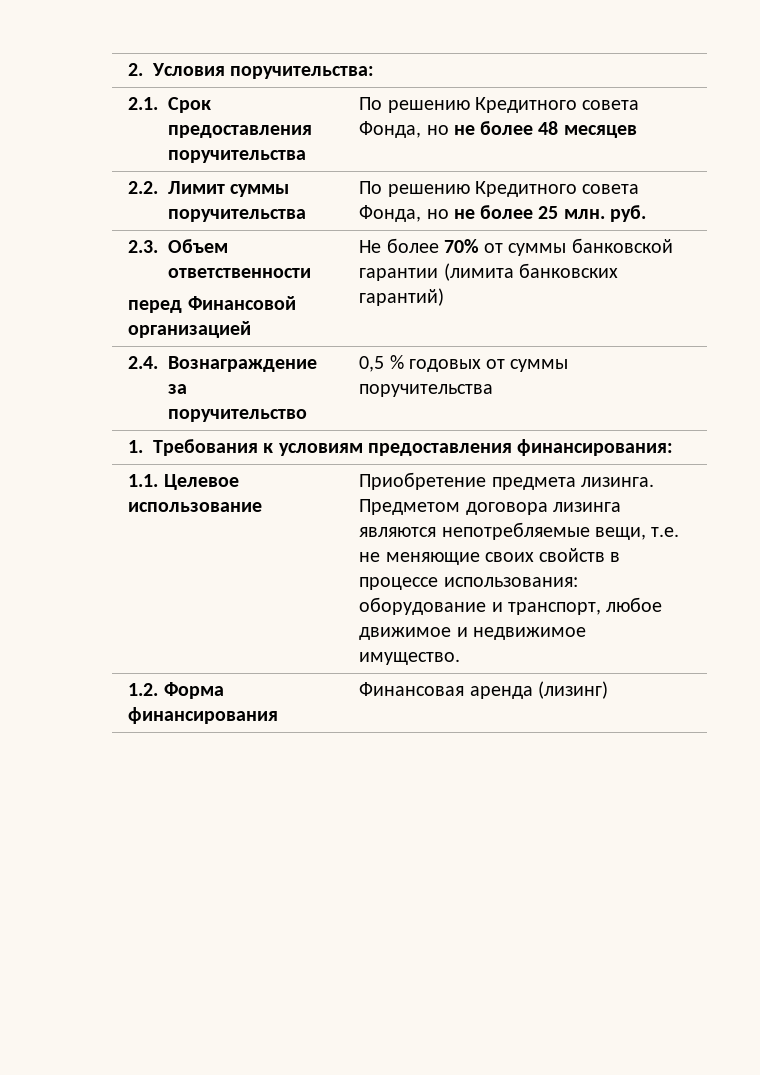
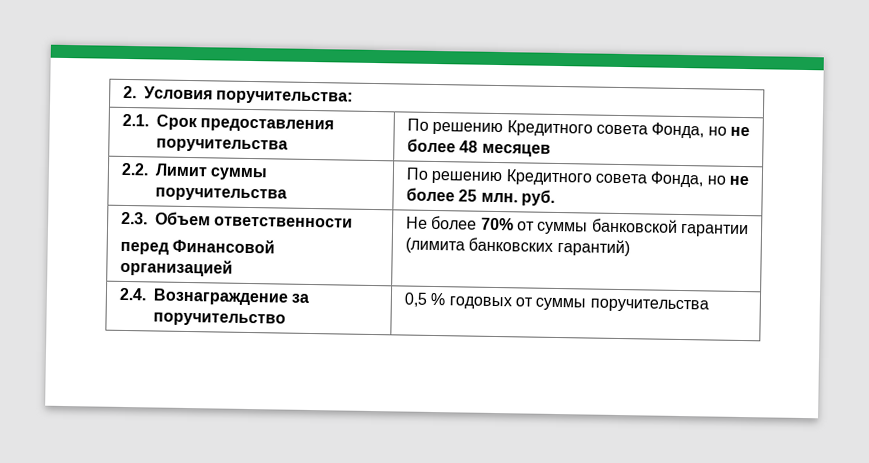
- 1. Требования к условиям предоставления финансирования:
- 1.1. Целевое использование | Приобретение предмета лизинга. Предметом договора лизинга являются непотребляемые вещи, т.е. не меняющие своих свойств в процессе использования: оборудование и транспорт, любое движимое и недвижимое имущество.
- 1.2. Форма финансирования | Финансовая аренда (лизинг)

